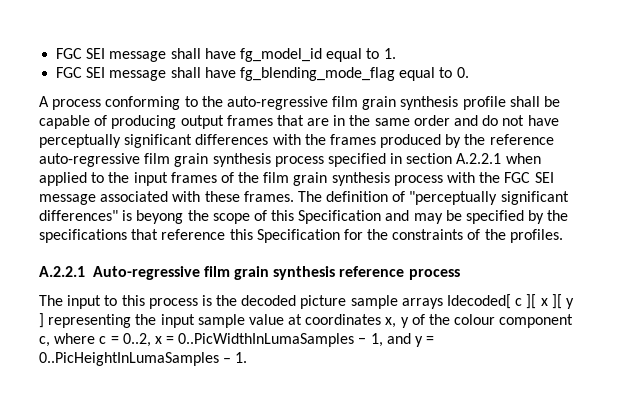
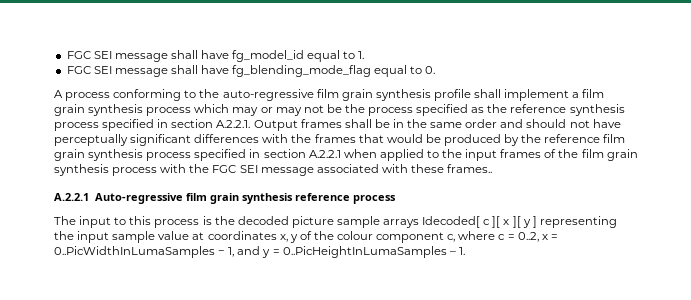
- A process conforming to the auto-regressive film grain synthesis profile shall be capable of producing output frames that are in the same order and do not have perceptually significant differences with the frames produced by the reference auto-regressive film grain synthesis process specified in section A.2.2.1 when applied to the input frames of the film grain synthesis process with the FGC SEI message associated with these frames. The definition of "perceptually significant differences" is beyong the scope of this Specification and may be specified by the specifications that reference this Specification for the constraints of the profiles.
+ A process conforming to the auto-regressive film grain synthesis profile shall implement a film grain synthesis process which may or may not be the process specified as the reference synthesis process specified in section A.2.2.1. Output frames shall be in the same order and should not have perceptually significant differences with the frames that would be produced by the reference film grain synthesis process specified in section A.2.2.1 when applied to the input frames of the film grain synthesis process with the FGC SEI message associated with these frames..

